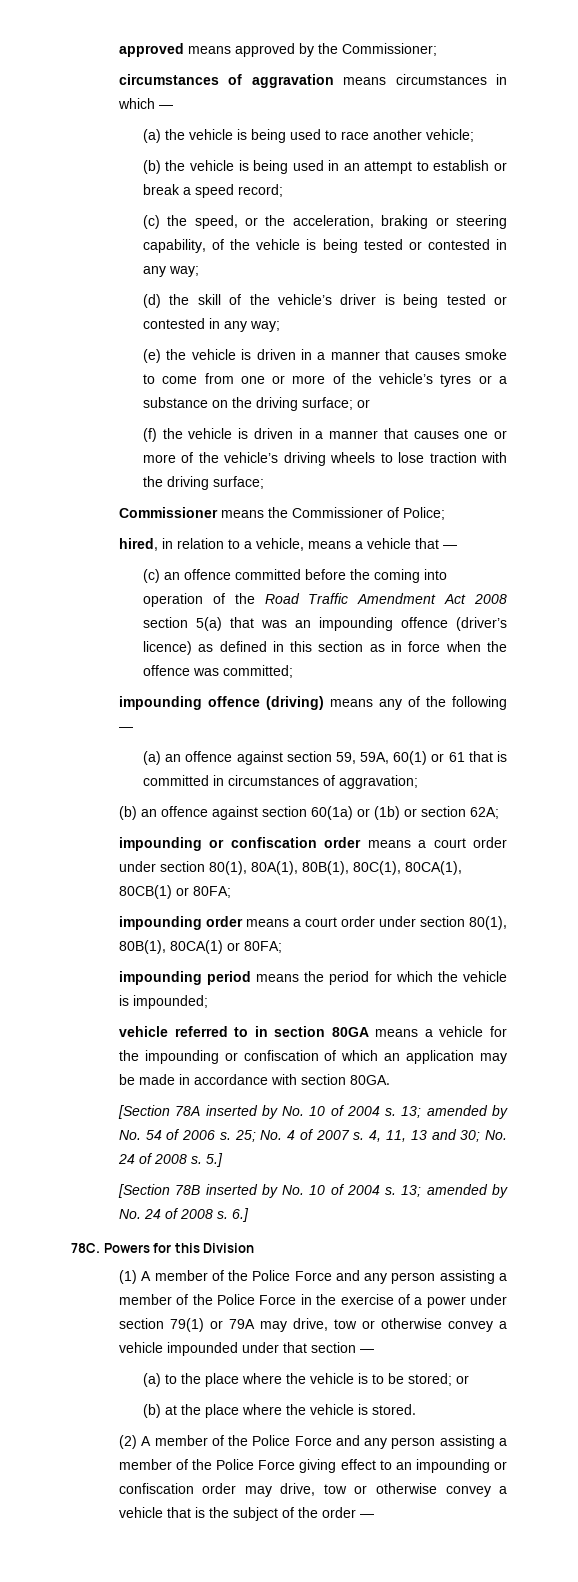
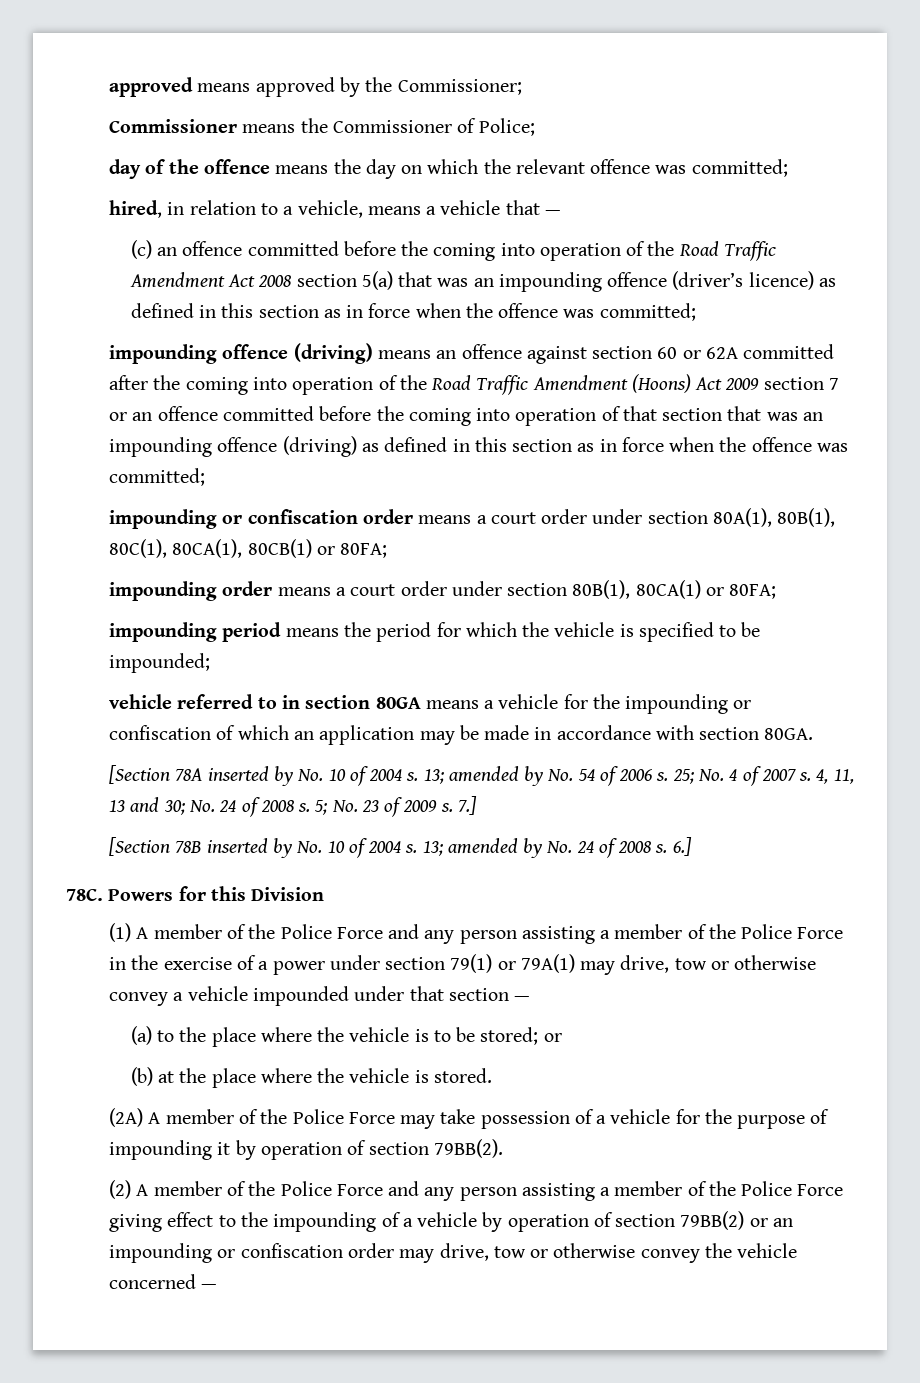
- circumstances of aggravation means circumstances in which —
- (a) the vehicle is being used to race another vehicle;
- (b) the vehicle is being used in an attempt to establish or break a speed record;
- (c) the speed, or the acceleration, braking or steering capability, of the vehicle is being tested or contested in any way;
- (d) the skill of the vehicle’s driver is being tested or contested in any way;
- (e) the vehicle is driven in a manner that causes smoke to come from one or more of the vehicle’s tyres or a substance on the driving surface; or
- (f) the vehicle is driven in a manner that causes one or more of the vehicle’s driving wheels to lose traction with the driving surface;
+ day of the offence means the day on which the relevant offence was committed;
- impounding offence (driving) means any of the following —
- (a) an offence against section 59, 59A, 60(1) or 61 that is committed in circumstances of aggravation;
- (b) an offence against section 60(1a) or (1b) or section 62A;
+ impounding offence (driving) means an offence against section 60 or 62A committed after the coming into operation of the Road Traffic Amendment (Hoons) Act 2009 section 7 or an offence committed before the coming into operation of that section that was an impounding offence (driving) as defined in this section as in force when the offence was committed;
- impounding or confiscation order means a court order under section 80(1), 80A(1), 80B(1), 80C(1), 80CA(1), 80CB(1) or 80FA;
+ impounding or confiscation order means a court order under section 80A(1), 80B(1), 80C(1), 80CA(1), 80CB(1) or 80FA;
- impounding order means a court order under section 80(1), 80B(1), 80CA(1) or 80FA;
+ impounding order means a court order under section 80B(1), 80CA(1) or 80FA;
- impounding period means the period for which the vehicle is impounded;
+ impounding period means the period for which the vehicle is specified to be impounded;
- 5.]
+ 5; No. 23 of 2009 s. 7.]
- (1) A member of the Police Force and any person assisting a member of the Police Force in the exercise of a power under section 79(1) or 79A may drive, tow or otherwise convey a vehicle impounded under that section —
+ (1) A member of the Police Force and any person assisting a member of the Police Force in the exercise of a power under section 79(1) or 79A(1) may drive, tow or otherwise convey a vehicle impounded under that section —
+ (2A) A member of the Police Force may take possession of a vehicle for the purpose of impounding it by operation of section 79BB(2).
- (2) A member of the Police Force and any person assisting a member of the Police Force giving effect to an impounding or confiscation order may drive, tow or otherwise convey a vehicle that is the subject of the order —
+ (2) A member of the Police Force and any person assisting a member of the Police Force giving effect to the impounding of a vehicle by operation of section 79BB(2) or an impounding or confiscation order may drive, tow or otherwise convey the vehicle concerned —

